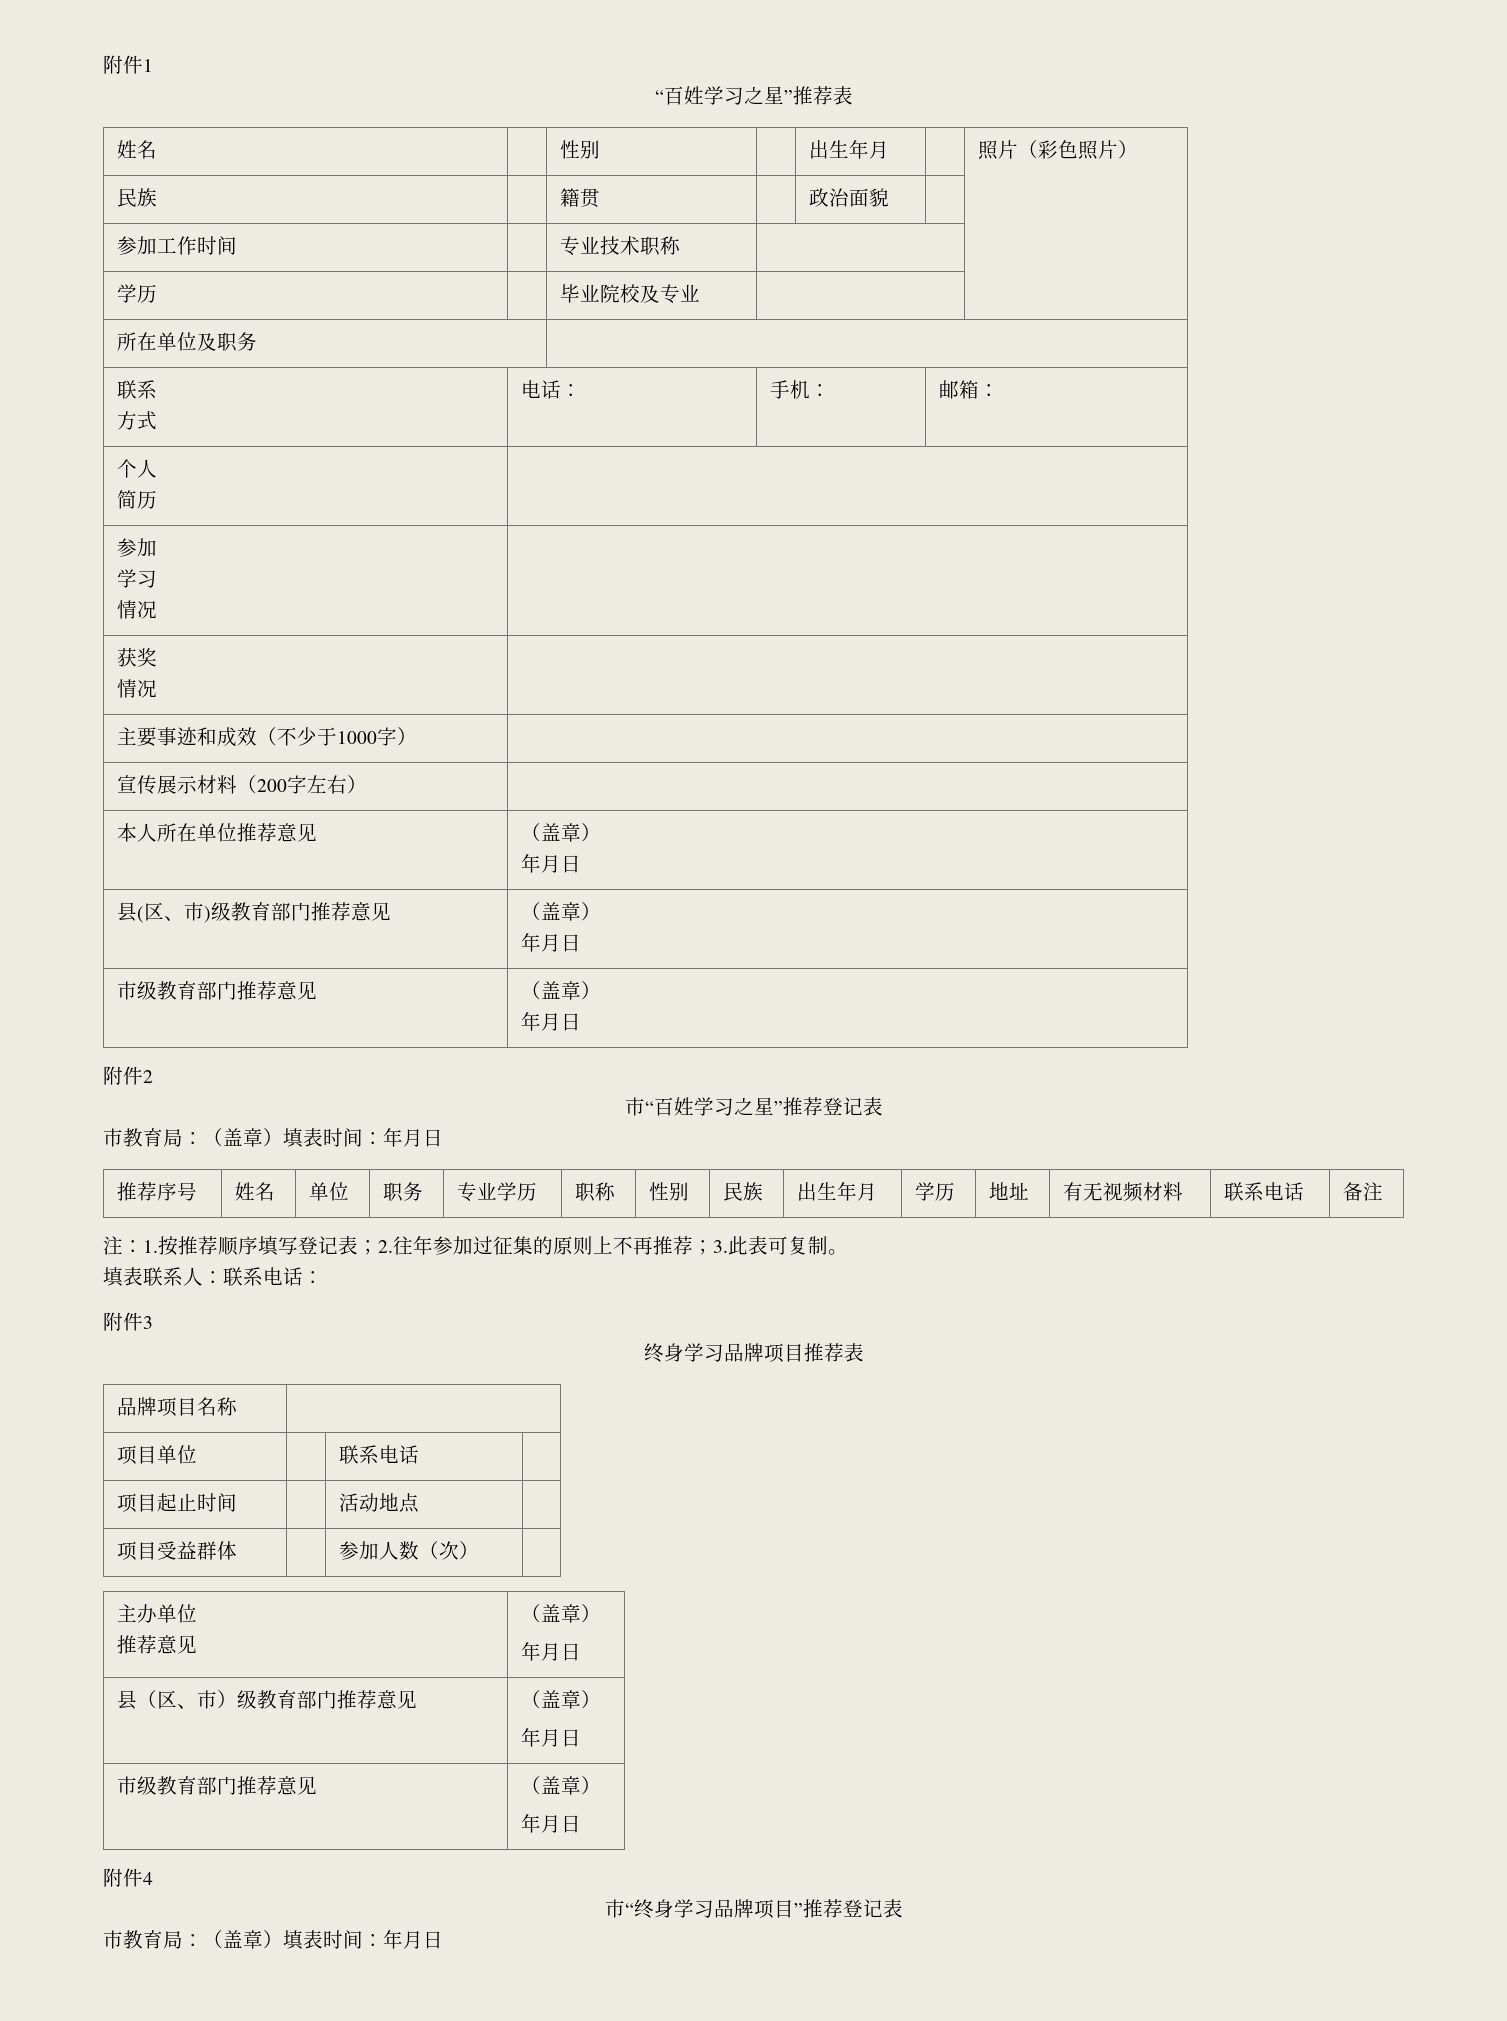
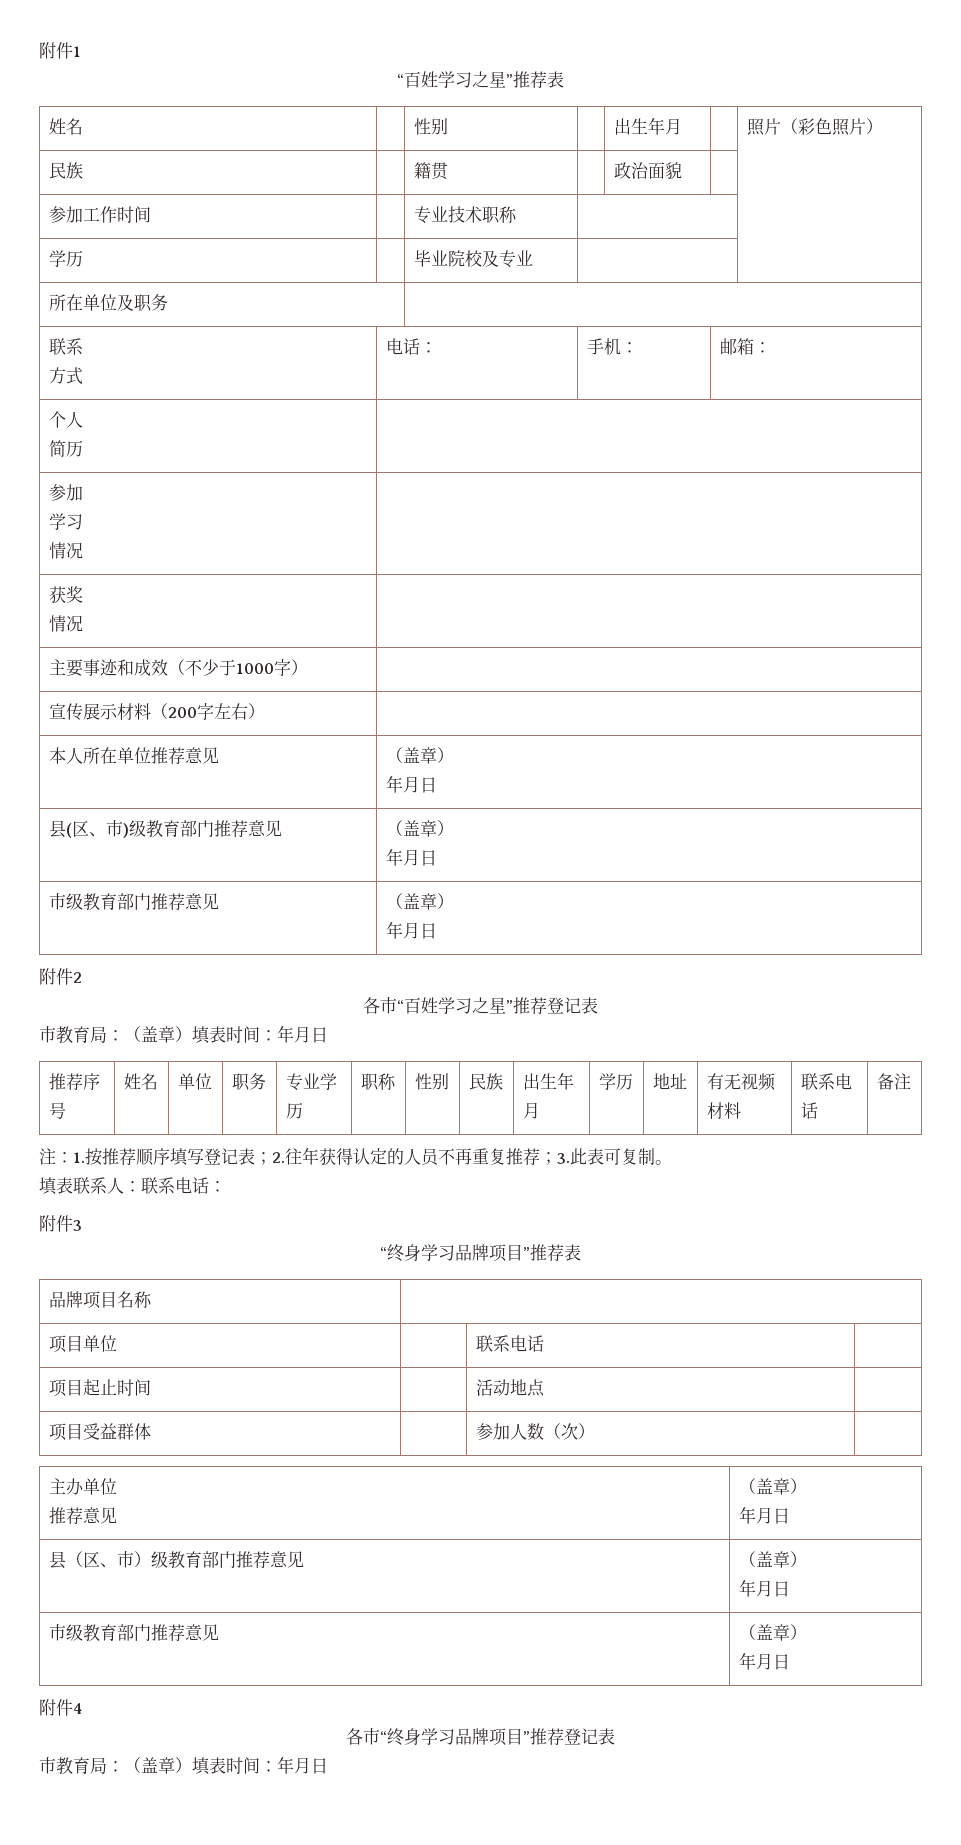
- 市“百姓学习之星”推荐登记表
+ 各市“百姓学习之星”推荐登记表
- 注：1.按推荐顺序填写登记表；2.往年参加过征集的原则上不再推荐；3.此表可复制。
+ 注：1.按推荐顺序填写登记表；2.往年获得认定的人员不再重复推荐；3.此表可复制。
- 终身学习品牌项目推荐表
+ “终身学习品牌项目”推荐表
- 市“终身学习品牌项目”推荐登记表
+ 各市“终身学习品牌项目”推荐登记表

